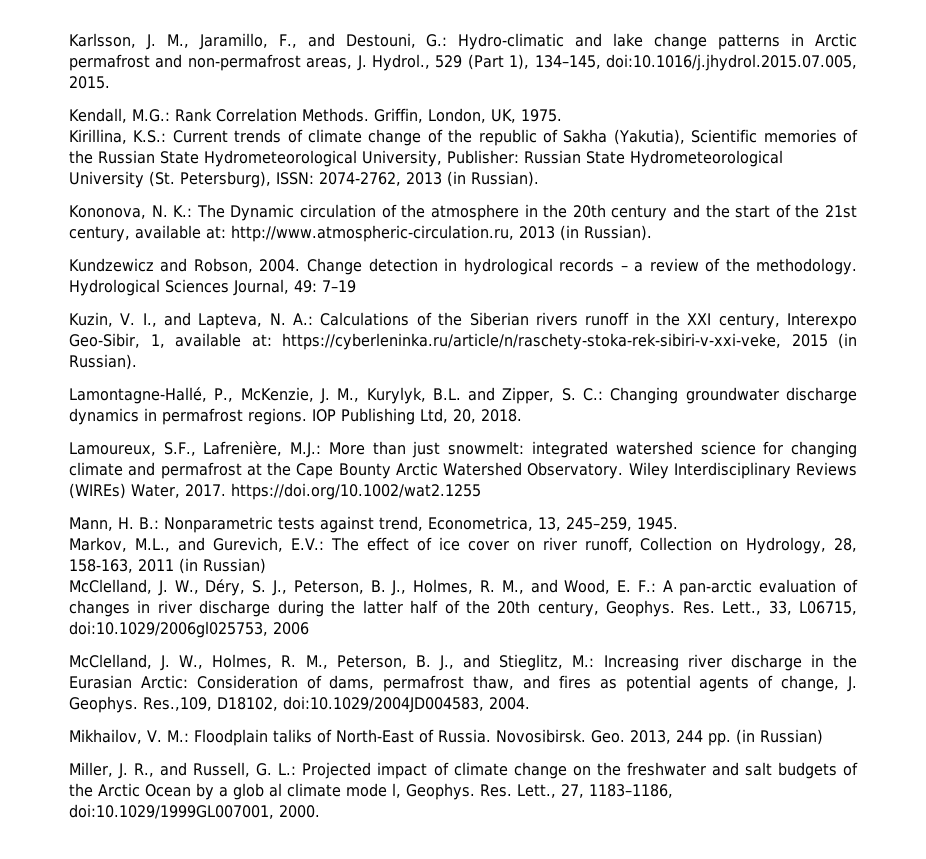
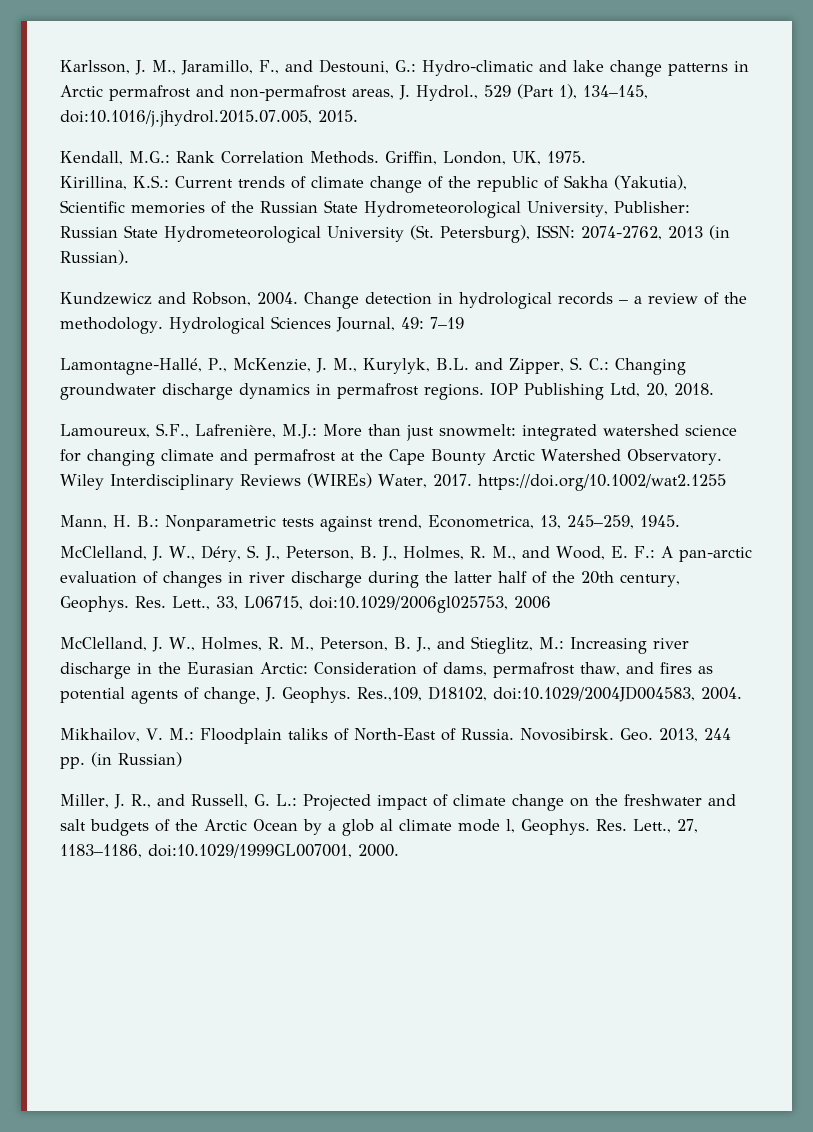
- Kononova, N. K.: The Dynamic circulation of the atmosphere in the 20th century and the start of the 21st century, available at: http://www.atmospheric-circulation.ru, 2013 (in Russian).
- Kuzin, V. I., and Lapteva, N. A.: Calculations of the Siberian rivers runoff in the XXI century, Interexpo Geo-Sibir, 1, available at: https://cyberleninka.ru/article/n/raschety-stoka-rek-sibiri-v-xxi-veke, 2015 (in Russian).
- Markov, M.L., and Gurevich, E.V.: The effect of ice cover on river runoff, Collection on Hydrology, 28, 158-163, 2011 (in Russian)

